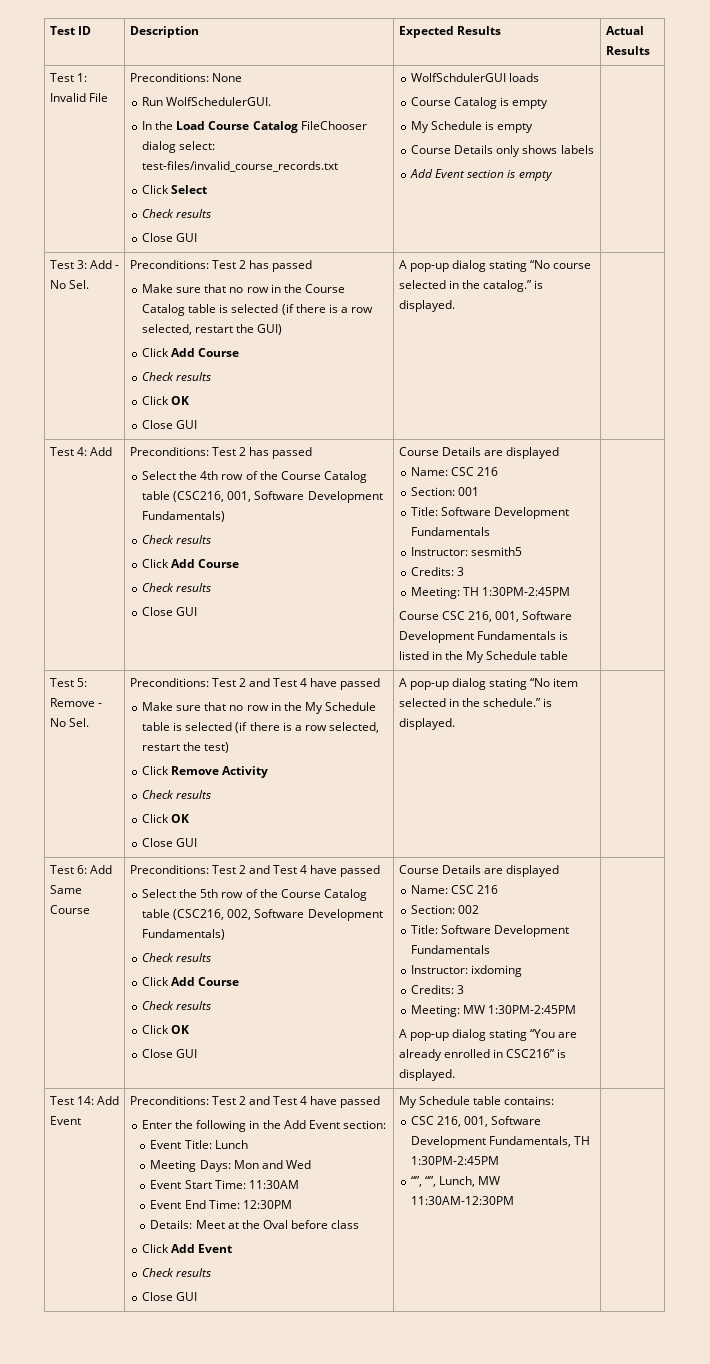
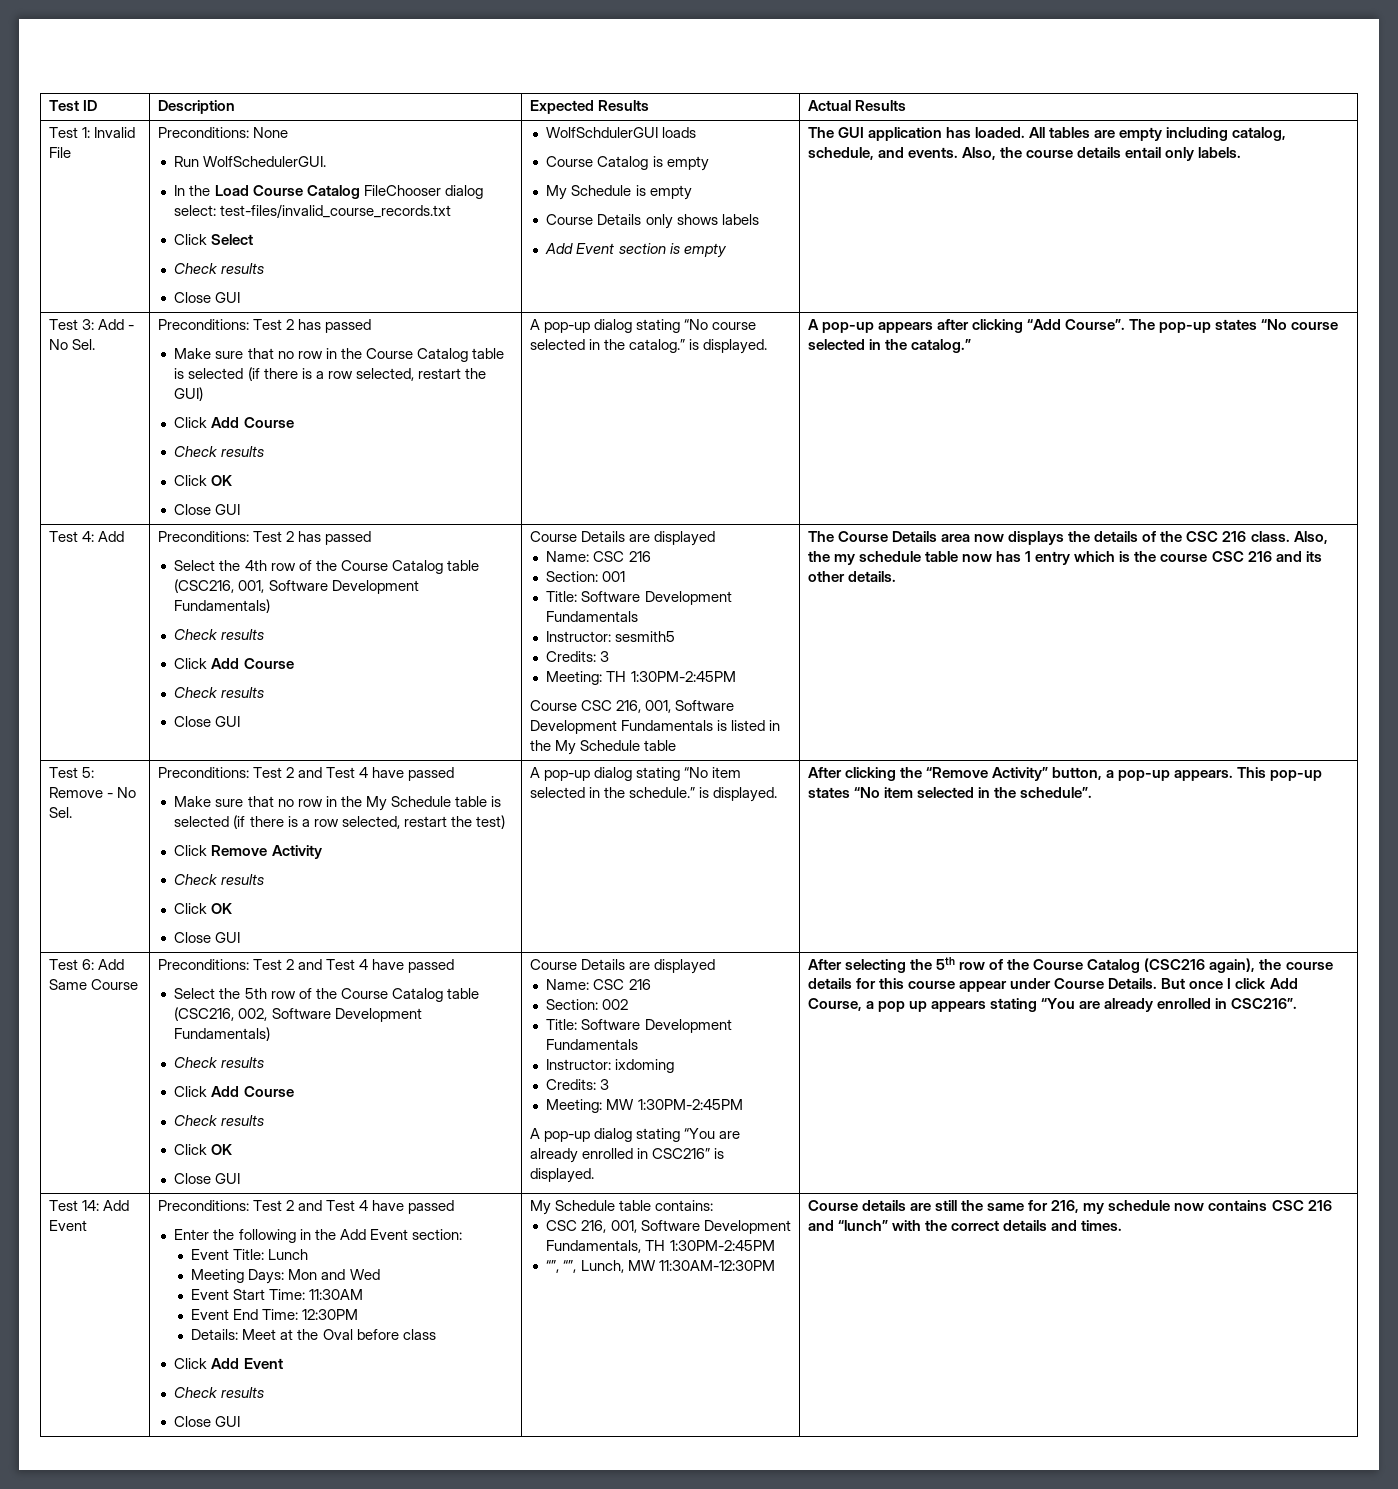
+ The GUI application has loaded. All tables are empty including catalog, schedule, and events. Also, the course details entail only labels.
+ A pop-up appears after clicking “Add Course”. The pop-up states “No course selected in the catalog.”
+ The Course Details area now displays the details of the CSC 216 class. Also, the my schedule table now has 1 entry which is the course CSC 216 and its other details.
+ After clicking the “Remove Activity” button, a pop-up appears. This pop-up states “No item selected in the schedule”.
+ After selecting the 5th row of the Course Catalog (CSC216 again), the course details for this course appear under Course Details. But once I click Add Course, a pop up appears stating “You are already enrolled in CSC216”.
+ Course details are still the same for 216, my schedule now contains CSC 216 and “lunch” with the correct details and times.

